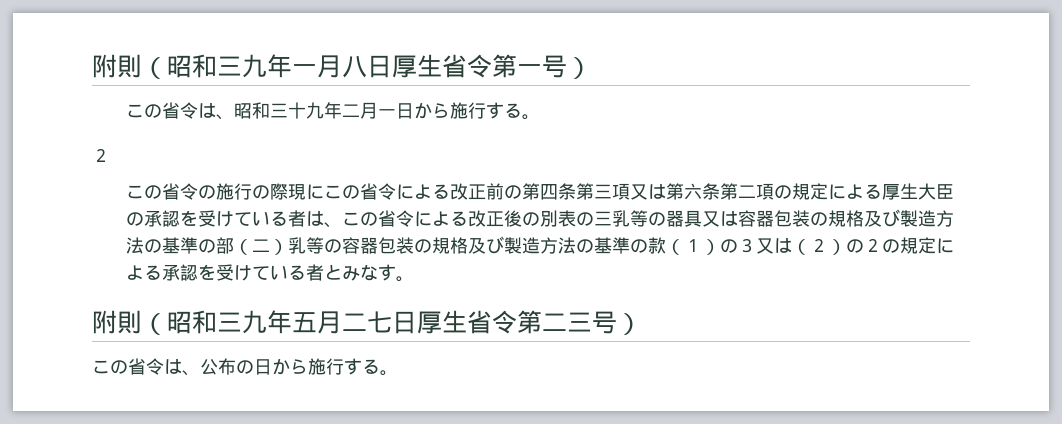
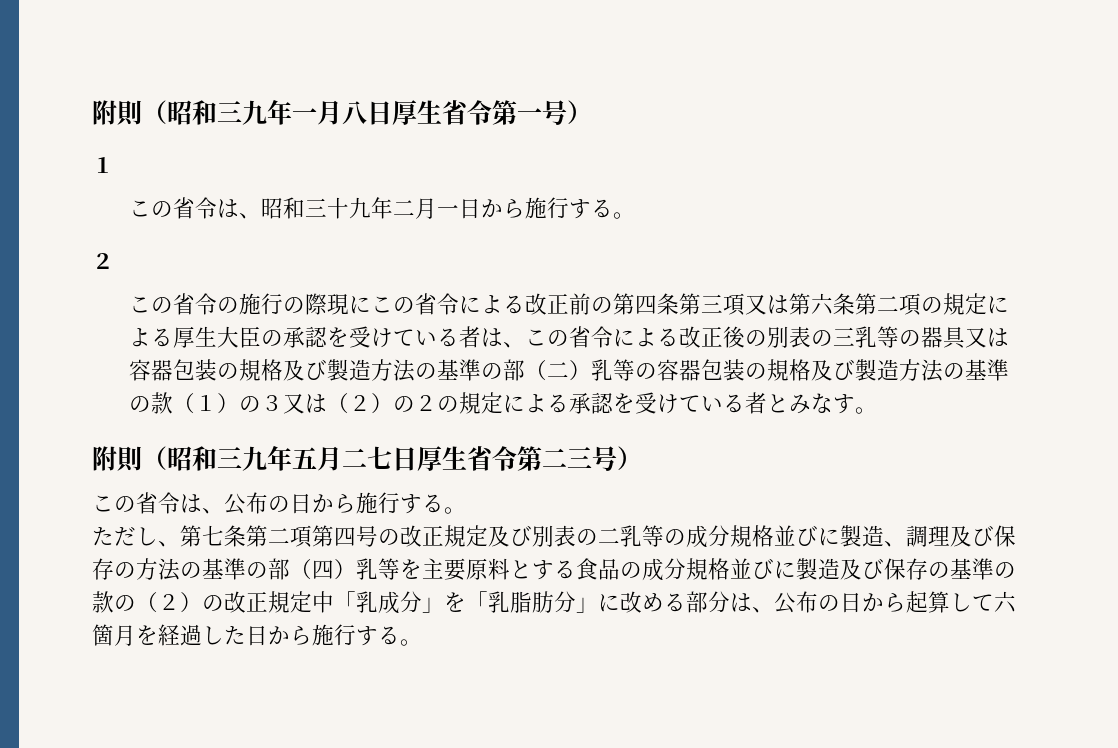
  附則（昭和三九年一月八日厚生省令第一号）
+ １
+ ただし、第七条第二項第四号の改正規定及び別表の二乳等の成分規格並びに製造、調理及び保存の方法の基準の部（四）乳等を主要原料とする食品の成分規格並びに製造及び保存の基準の款の（２）の改正規定中「乳成分」を「乳脂肪分」に改める部分は、公布の日から起算して六箇月を経過した日から施行する。

